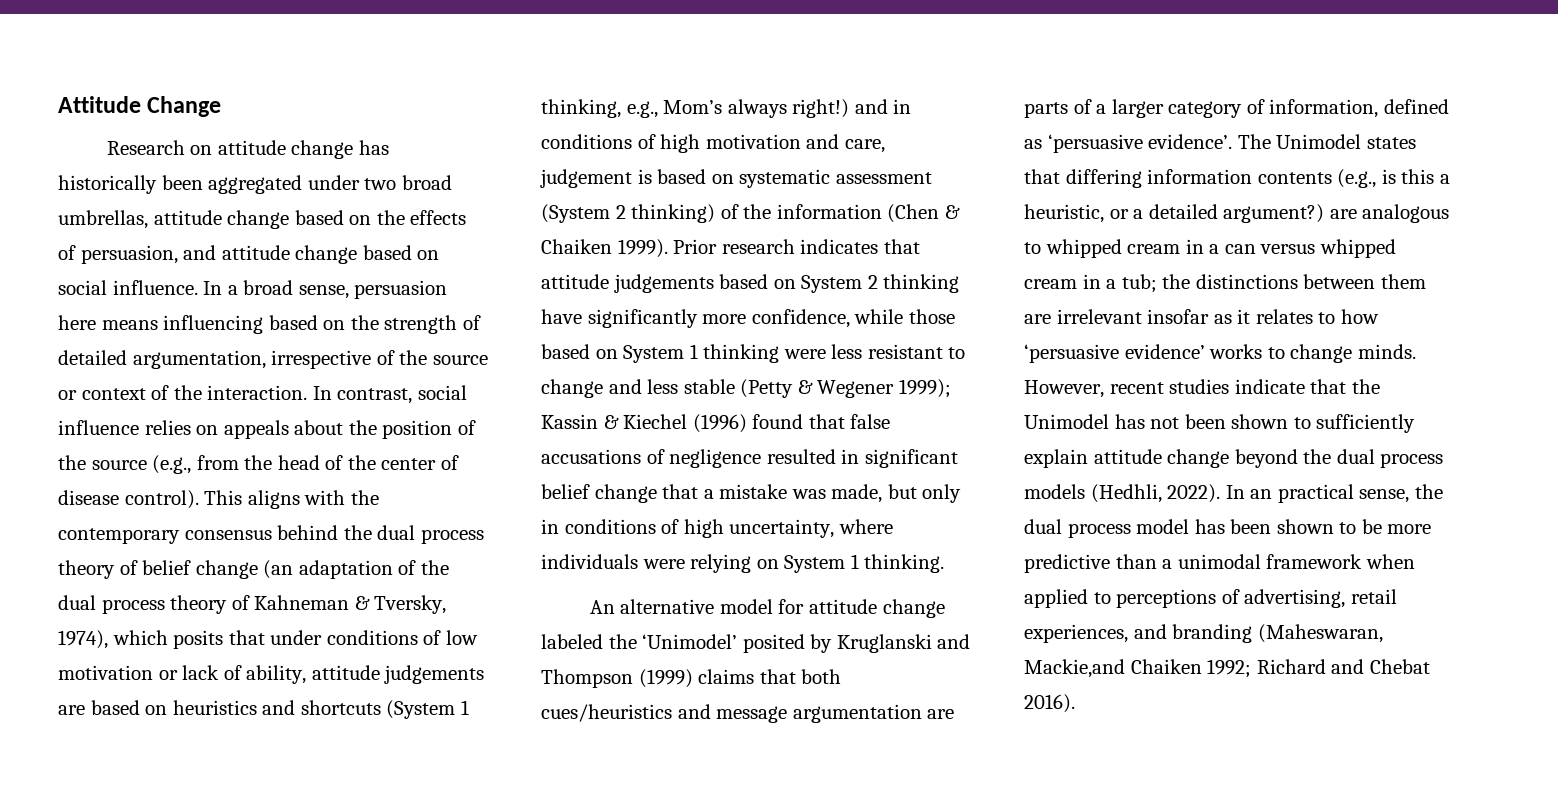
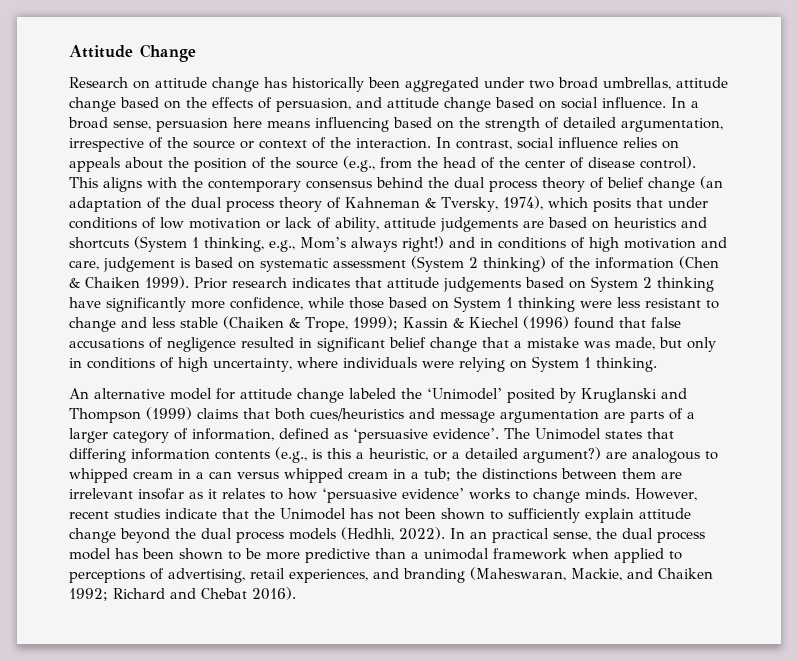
- Prior research indicates that attitude judgements based on System 2 thinking have significantly more confidence, while those based on System 1 thinking were less resistant to change and less stable (Petty & Wegener 1999);
+ Prior research indicates that attitude judgements based on System 2 thinking have significantly more confidence, while those based on System 1 thinking were less resistant to change and less stable (Chaiken & Trope, 1999);
- In an practical sense, the dual process model has been shown to be more predictive than a unimodal framework when applied to perceptions of advertising, retail experiences, and branding (Maheswaran, Mackie,and Chaiken 1992; Richard and Chebat 2016).
+ In an practical sense, the dual process model has been shown to be more predictive than a unimodal framework when applied to perceptions of advertising, retail experiences, and branding (Maheswaran, Mackie, and Chaiken 1992; Richard and Chebat 2016).

